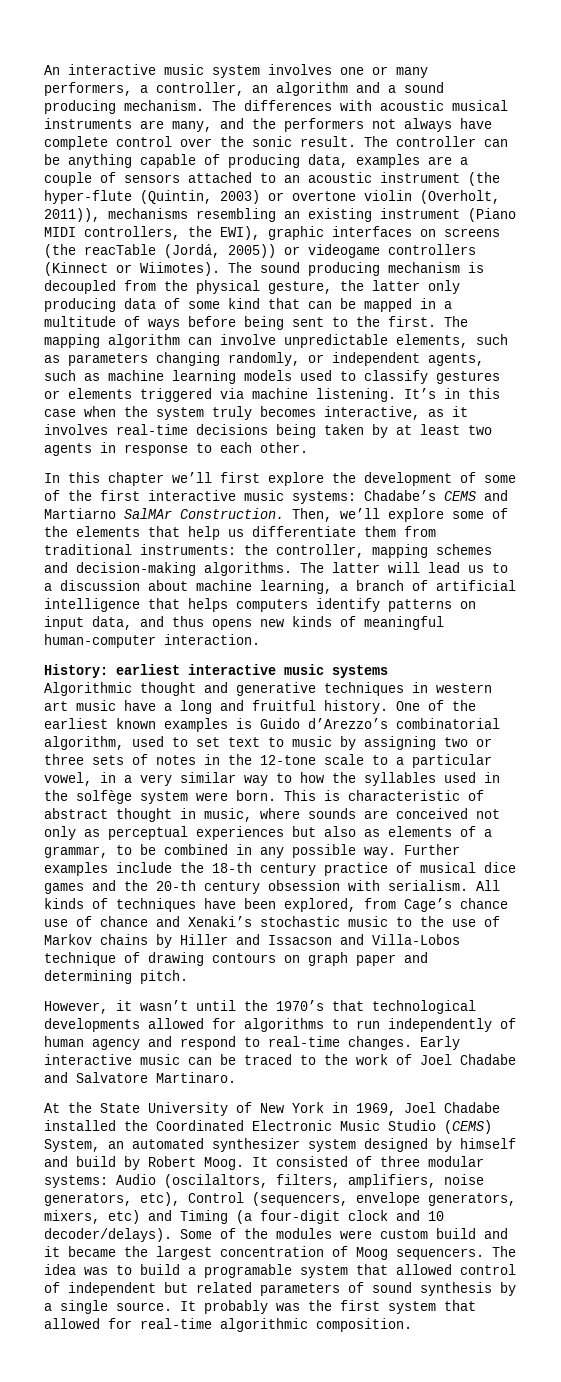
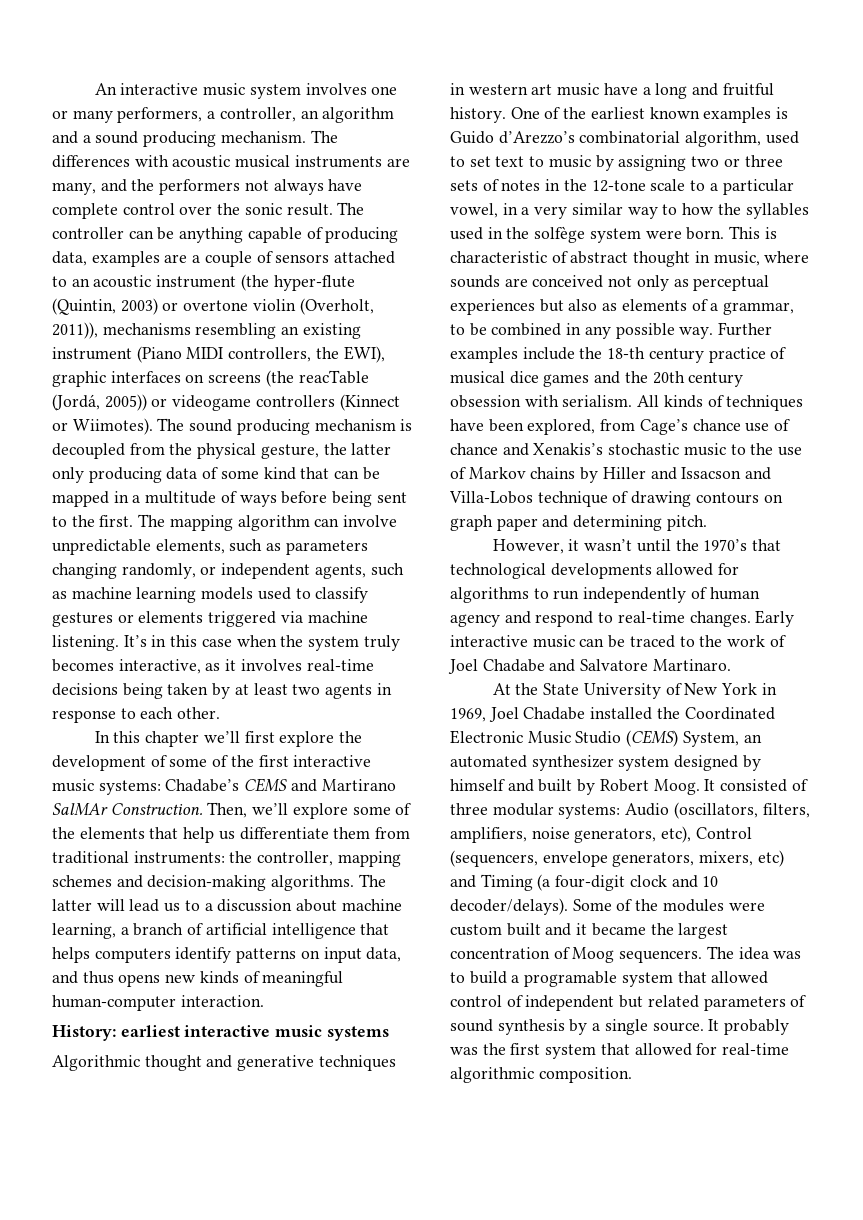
- In this chapter we’ll first explore the development of some of the first interactive music systems: Chadabe’s CEMS and Martiarno SalMAr Construction.
+ In this chapter we’ll first explore the development of some of the first interactive music systems: Chadabe’s CEMS and Martirano SalMAr Construction.
- Further examples include the 18-th century practice of musical dice games and the 20-th century obsession with serialism.
+ Further examples include the 18-th century practice of musical dice games and the 20th century obsession with serialism.
- All kinds of techniques have been explored, from Cage’s chance use of chance and Xenaki’s stochastic music to the use of Markov chains by Hiller and Issacson and Villa-Lobos technique of drawing contours on graph paper and determining pitch.
+ All kinds of techniques have been explored, from Cage’s chance use of chance and Xenakis’s stochastic music to the use of Markov chains by Hiller and Issacson and Villa-Lobos technique of drawing contours on graph paper and determining pitch.
- At the State University of New York in 1969, Joel Chadabe installed the Coordinated Electronic Music Studio (CEMS) System, an automated synthesizer system designed by himself and build by Robert Moog.
+ At the State University of New York in 1969, Joel Chadabe installed the Coordinated Electronic Music Studio (CEMS) System, an automated synthesizer system designed by himself and built by Robert Moog.
- It consisted of three modular systems: Audio (oscilaltors, filters, amplifiers, noise generators, etc), Control (sequencers, envelope generators, mixers, etc) and Timing (a four-digit clock and 10 decoder/delays).
+ It consisted of three modular systems: Audio (oscillators, filters, amplifiers, noise generators, etc), Control (sequencers, envelope generators, mixers, etc) and Timing (a four-digit clock and 10 decoder/delays).
- Some of the modules were custom build and it became the largest concentration of Moog sequencers.
+ Some of the modules were custom built and it became the largest concentration of Moog sequencers.

